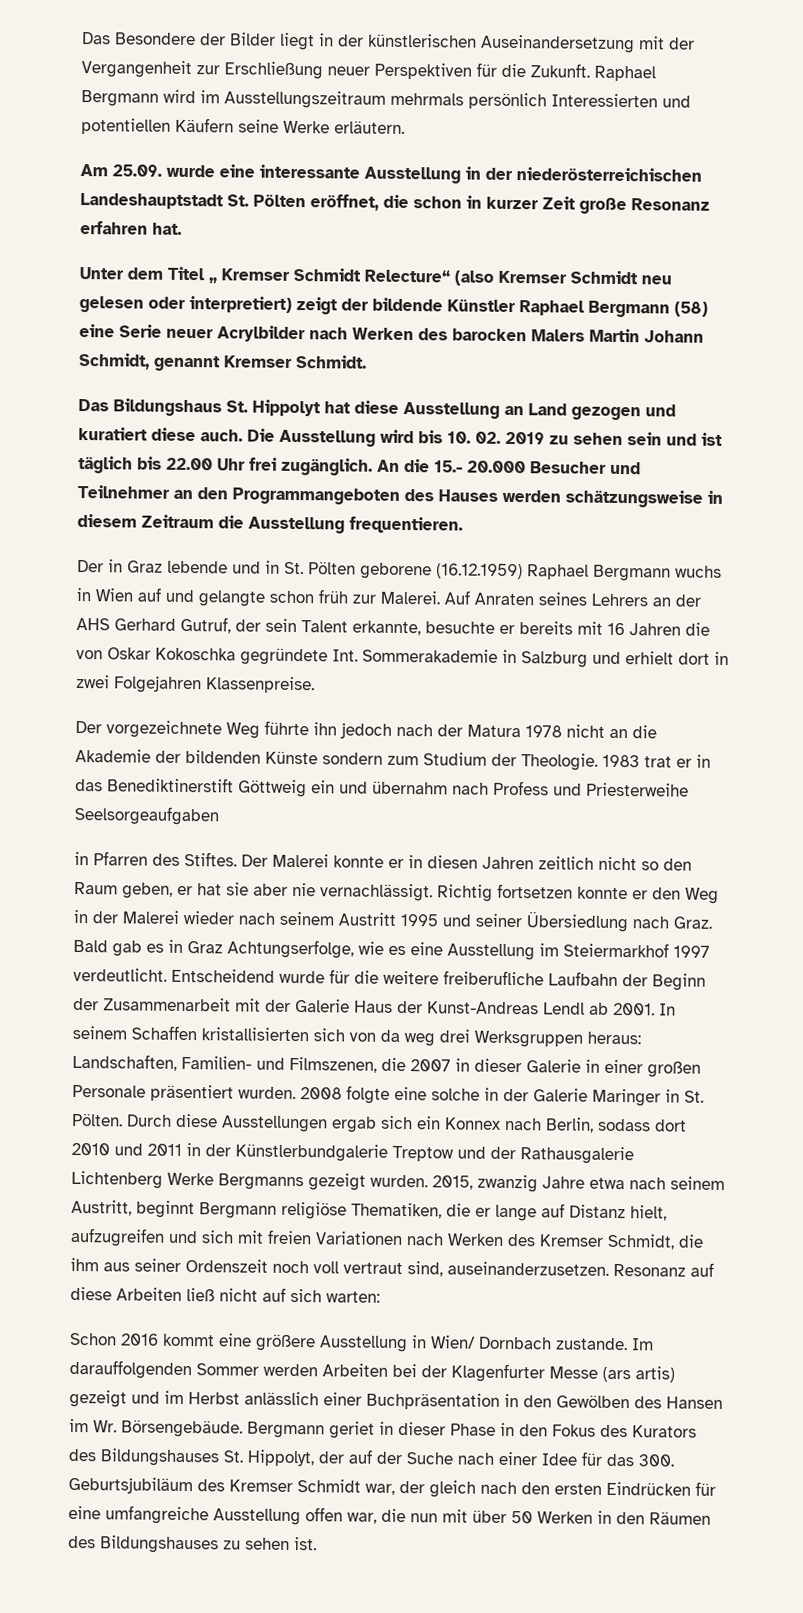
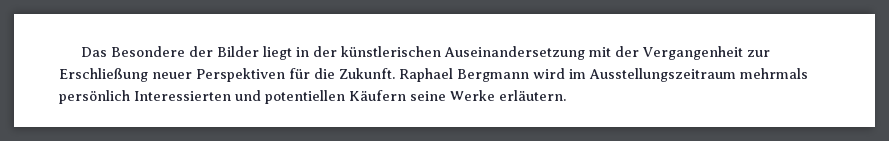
- Am 25.09. wurde eine interessante Ausstellung in der niederösterreichischen Landeshauptstadt St. Pölten eröffnet, die schon in kurzer Zeit große Resonanz erfahren hat.
- Unter dem Titel „ Kremser Schmidt Relecture“ (also Kremser Schmidt neu gelesen oder interpretiert) zeigt der bildende Künstler Raphael Bergmann (58) eine Serie neuer Acrylbilder nach Werken des barocken Malers Martin Johann Schmidt, genannt Kremser Schmidt.
- Das Bildungshaus St. Hippolyt hat diese Ausstellung an Land gezogen und kuratiert diese auch. Die Ausstellung wird bis 10. 02. 2019 zu sehen sein und ist täglich bis 22.00 Uhr frei zugänglich. An die 15.- 20.000 Besucher und Teilnehmer an den Programmangeboten des Hauses werden schätzungsweise in diesem Zeitraum die Ausstellung frequentieren.
- Der in Graz lebende und in St. Pölten geborene (16.12.1959) Raphael Bergmann wuchs in Wien auf und gelangte schon früh zur Malerei. Auf Anraten seines Lehrers an der AHS Gerhard Gutruf, der sein Talent erkannte, besuchte er bereits mit 16 Jahren die von Oskar Kokoschka gegründete Int. Sommerakademie in Salzburg und erhielt dort in zwei Folgejahren Klassenpreise.
- Der vorgezeichnete Weg führte ihn jedoch nach der Matura 1978 nicht an die Akademie der bildenden Künste sondern zum Studium der Theologie. 1983 trat er in das Benediktinerstift Göttweig ein und übernahm nach Profess und Priesterweihe Seelsorgeaufgaben
- in Pfarren des Stiftes. Der Malerei konnte er in diesen Jahren zeitlich nicht so den Raum geben, er hat sie aber nie vernachlässigt. Richtig fortsetzen konnte er den Weg in der Malerei wieder nach seinem Austritt 1995 und seiner Übersiedlung nach Graz. Bald gab es in Graz Achtungserfolge, wie es eine Ausstellung im Steiermarkhof 1997 verdeutlicht. Entscheidend wurde für die weitere freiberufliche Laufbahn der Beginn der Zusammenarbeit mit der Galerie Haus der Kunst-Andreas Lendl ab 2001. In seinem Schaffen kristallisierten sich von da weg drei Werksgruppen heraus: Landschaften, Familien- und Filmszenen, die 2007 in dieser Galerie in einer großen Personale präsentiert wurden. 2008 folgte eine solche in der Galerie Maringer in St. Pölten. Durch diese Ausstellungen ergab sich ein Konnex nach Berlin, sodass dort 2010 und 2011 in der Künstlerbundgalerie Treptow und der Rathausgalerie Lichtenberg Werke Bergmanns gezeigt wurden. 2015, zwanzig Jahre etwa nach seinem Austritt, beginnt Bergmann religiöse Thematiken, die er lange auf Distanz hielt, aufzugreifen und sich mit freien Variationen nach Werken des Kremser Schmidt, die ihm aus seiner Ordenszeit noch voll vertraut sind, auseinanderzusetzen. Resonanz auf diese Arbeiten ließ nicht auf sich warten:
- Schon 2016 kommt eine größere Ausstellung in Wien/ Dornbach zustande. Im darauffolgenden Sommer werden Arbeiten bei der Klagenfurter Messe (ars artis) gezeigt und im Herbst anlässlich einer Buchpräsentation in den Gewölben des Hansen im Wr. Börsengebäude. Bergmann geriet in dieser Phase in den Fokus des Kurators des Bildungshauses St. Hippolyt, der auf der Suche nach einer Idee für das 300. Geburtsjubiläum des Kremser Schmidt war, der gleich nach den ersten Eindrücken für eine umfangreiche Ausstellung offen war, die nun mit über 50 Werken in den Räumen des Bildungshauses zu sehen ist.

